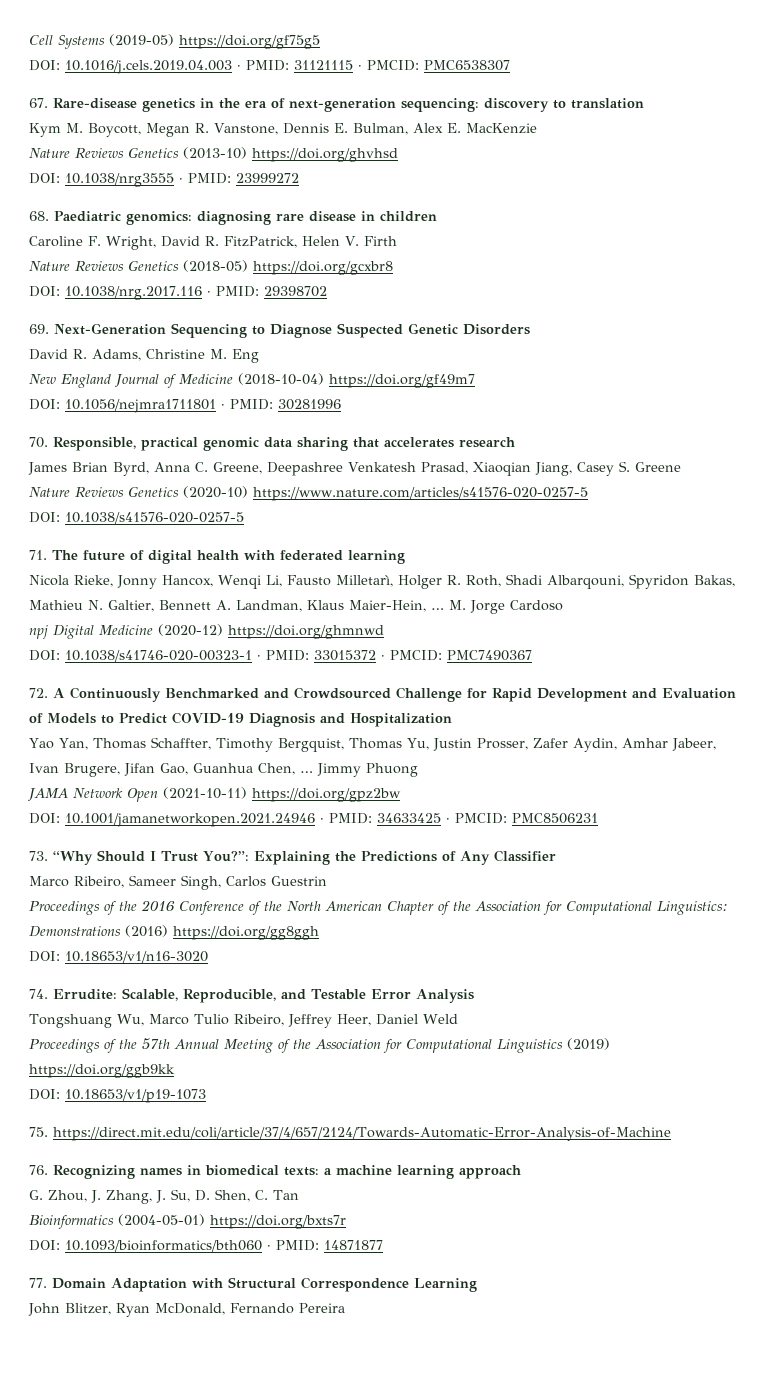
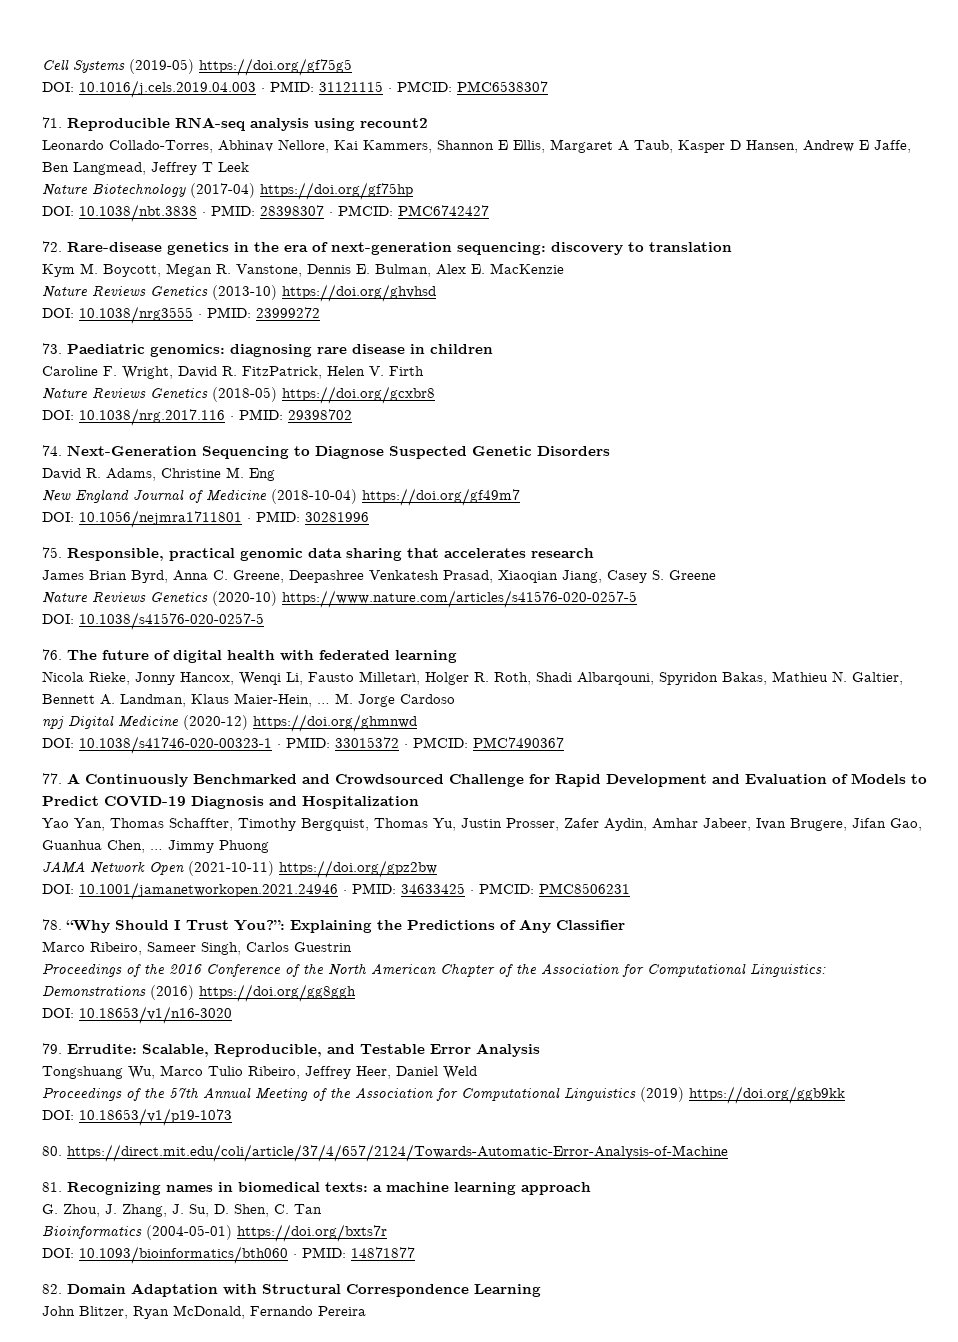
- 67. Rare-disease genetics in the era of next-generation sequencing: discovery to translation
+ 71. Reproducible RNA-seq analysis using recount2
+ Leonardo Collado-Torres, Abhinav Nellore, Kai Kammers, Shannon E Ellis, Margaret A Taub, Kasper D Hansen, Andrew E Jaffe, Ben Langmead, Jeffrey T Leek
+ Nature Biotechnology (2017-04) https://doi.org/gf75hp
+ DOI: 10.1038/nbt.3838 · PMID: 28398307 · PMCID: PMC6742427
+ 72. Rare-disease genetics in the era of next-generation sequencing: discovery to translation
- 68. Paediatric genomics: diagnosing rare disease in children
+ 73. Paediatric genomics: diagnosing rare disease in children
- 69. Next-Generation Sequencing to Diagnose Suspected Genetic Disorders
+ 74. Next-Generation Sequencing to Diagnose Suspected Genetic Disorders
- 70. Responsible, practical genomic data sharing that accelerates research
+ 75. Responsible, practical genomic data sharing that accelerates research
- 71. The future of digital health with federated learning
+ 76. The future of digital health with federated learning
- 72. A Continuously Benchmarked and Crowdsourced Challenge for Rapid Development and Evaluation of Models to Predict COVID-19 Diagnosis and Hospitalization
+ 77. A Continuously Benchmarked and Crowdsourced Challenge for Rapid Development and Evaluation of Models to Predict COVID-19 Diagnosis and Hospitalization
- 73. “Why Should I Trust You?”: Explaining the Predictions of Any Classifier
+ 78. “Why Should I Trust You?”: Explaining the Predictions of Any Classifier
- 74. Errudite: Scalable, Reproducible, and Testable Error Analysis
+ 79. Errudite: Scalable, Reproducible, and Testable Error Analysis
- 75. https://direct.mit.edu/coli/article/37/4/657/2124/Towards-Automatic-Error-Analysis-of-Machine
+ 80. https://direct.mit.edu/coli/article/37/4/657/2124/Towards-Automatic-Error-Analysis-of-Machine
- 76. Recognizing names in biomedical texts: a machine learning approach
+ 81. Recognizing names in biomedical texts: a machine learning approach
- 77. Domain Adaptation with Structural Correspondence Learning
+ 82. Domain Adaptation with Structural Correspondence Learning

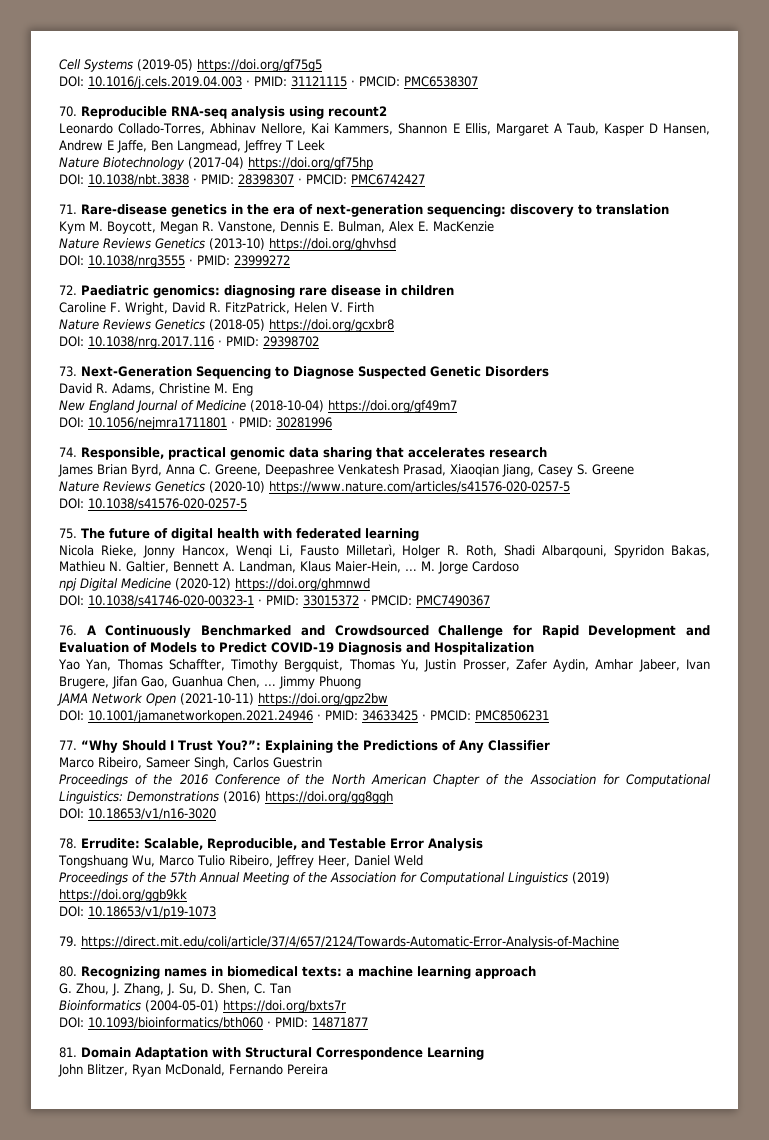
- 71. Reproducible RNA-seq analysis using recount2
+ 70. Reproducible RNA-seq analysis using recount2
- 72. Rare-disease genetics in the era of next-generation sequencing: discovery to translation
+ 71. Rare-disease genetics in the era of next-generation sequencing: discovery to translation
- 73. Paediatric genomics: diagnosing rare disease in children
+ 72. Paediatric genomics: diagnosing rare disease in children
- 74. Next-Generation Sequencing to Diagnose Suspected Genetic Disorders
+ 73. Next-Generation Sequencing to Diagnose Suspected Genetic Disorders
- 75. Responsible, practical genomic data sharing that accelerates research
+ 74. Responsible, practical genomic data sharing that accelerates research
- 76. The future of digital health with federated learning
+ 75. The future of digital health with federated learning
- 77. A Continuously Benchmarked and Crowdsourced Challenge for Rapid Development and Evaluation of Models to Predict COVID-19 Diagnosis and Hospitalization
+ 76. A Continuously Benchmarked and Crowdsourced Challenge for Rapid Development and Evaluation of Models to Predict COVID-19 Diagnosis and Hospitalization
- 78. “Why Should I Trust You?”: Explaining the Predictions of Any Classifier
+ 77. “Why Should I Trust You?”: Explaining the Predictions of Any Classifier
- 79. Errudite: Scalable, Reproducible, and Testable Error Analysis
+ 78. Errudite: Scalable, Reproducible, and Testable Error Analysis
- 80. https://direct.mit.edu/coli/article/37/4/657/2124/Towards-Automatic-Error-Analysis-of-Machine
+ 79. https://direct.mit.edu/coli/article/37/4/657/2124/Towards-Automatic-Error-Analysis-of-Machine
- 81. Recognizing names in biomedical texts: a machine learning approach
+ 80. Recognizing names in biomedical texts: a machine learning approach
- 82. Domain Adaptation with Structural Correspondence Learning
+ 81. Domain Adaptation with Structural Correspondence Learning

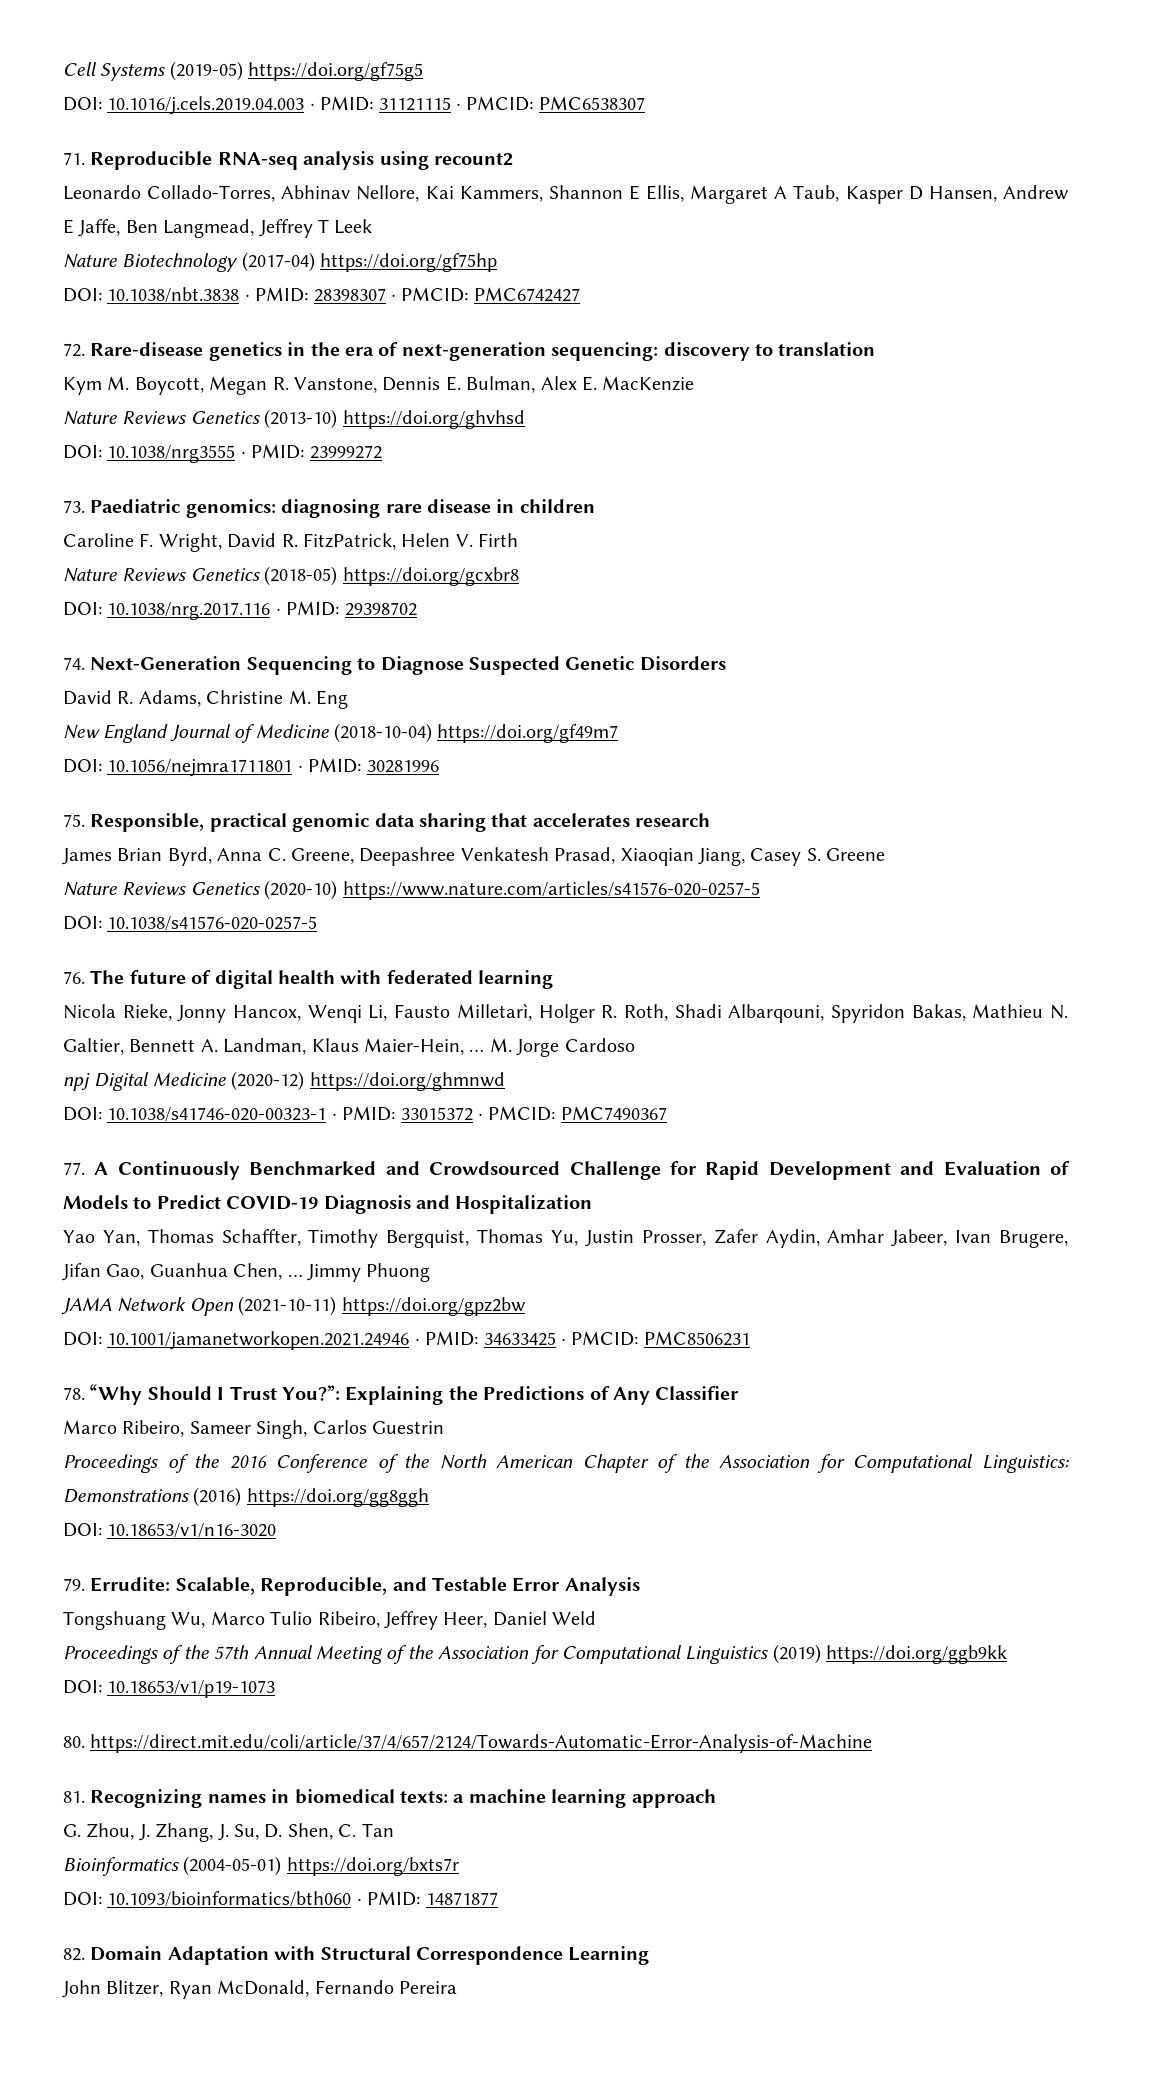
- 70. Reproducible RNA-seq analysis using recount2
+ 71. Reproducible RNA-seq analysis using recount2
- 71. Rare-disease genetics in the era of next-generation sequencing: discovery to translation
+ 72. Rare-disease genetics in the era of next-generation sequencing: discovery to translation
- 72. Paediatric genomics: diagnosing rare disease in children
+ 73. Paediatric genomics: diagnosing rare disease in children
- 73. Next-Generation Sequencing to Diagnose Suspected Genetic Disorders
+ 74. Next-Generation Sequencing to Diagnose Suspected Genetic Disorders
- 74. Responsible, practical genomic data sharing that accelerates research
+ 75. Responsible, practical genomic data sharing that accelerates research
- 75. The future of digital health with federated learning
+ 76. The future of digital health with federated learning
- 76. A Continuously Benchmarked and Crowdsourced Challenge for Rapid Development and Evaluation of Models to Predict COVID-19 Diagnosis and Hospitalization
+ 77. A Continuously Benchmarked and Crowdsourced Challenge for Rapid Development and Evaluation of Models to Predict COVID-19 Diagnosis and Hospitalization
- 77. “Why Should I Trust You?”: Explaining the Predictions of Any Classifier
+ 78. “Why Should I Trust You?”: Explaining the Predictions of Any Classifier
- 78. Errudite: Scalable, Reproducible, and Testable Error Analysis
+ 79. Errudite: Scalable, Reproducible, and Testable Error Analysis
- 79. https://direct.mit.edu/coli/article/37/4/657/2124/Towards-Automatic-Error-Analysis-of-Machine
+ 80. https://direct.mit.edu/coli/article/37/4/657/2124/Towards-Automatic-Error-Analysis-of-Machine
- 80. Recognizing names in biomedical texts: a machine learning approach
+ 81. Recognizing names in biomedical texts: a machine learning approach
- 81. Domain Adaptation with Structural Correspondence Learning
+ 82. Domain Adaptation with Structural Correspondence Learning

